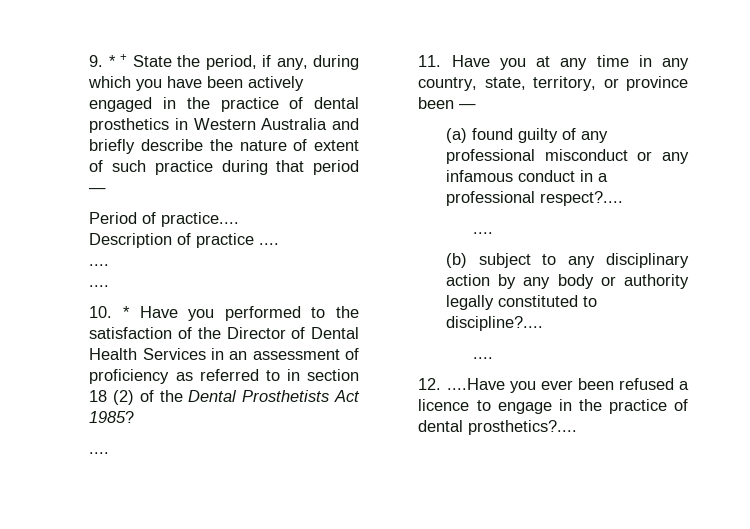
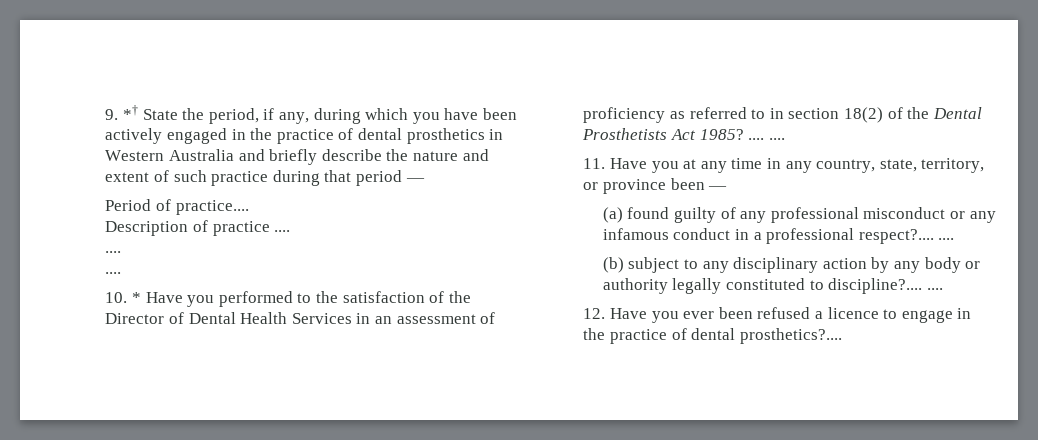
- 9. * + State the period, if any, during which you have been actively engaged in the practice of dental prosthetics in Western Australia and briefly describe the nature of extent of such practice during that period —
+ 9. *† State the period, if any, during which you have been actively engaged in the practice of dental prosthetics in Western Australia and briefly describe the nature and extent of such practice during that period —
- 10. * Have you performed to the satisfaction of the Director of Dental Health Services in an assessment of proficiency as referred to in section 18 (2) of the Dental Prosthetists Act 1985?
- ....
+ 10. * Have you performed to the satisfaction of the Director of Dental Health Services in an assessment of proficiency as referred to in section 18(2) of the Dental Prosthetists Act 1985? .... ....
- (a) found guilty of any professional misconduct or any infamous conduct in a professional respect?....
- ....
+ (a) found guilty of any professional misconduct or any infamous conduct in a professional respect?.... ....
- (b) subject to any disciplinary action by any body or authority legally constituted to discipline?....
- ....
+ (b) subject to any disciplinary action by any body or authority legally constituted to discipline?.... ....
- 12. ....Have you ever been refused a licence to engage in the practice of dental prosthetics?....
+ 12. Have you ever been refused a licence to engage in the practice of dental prosthetics?....

